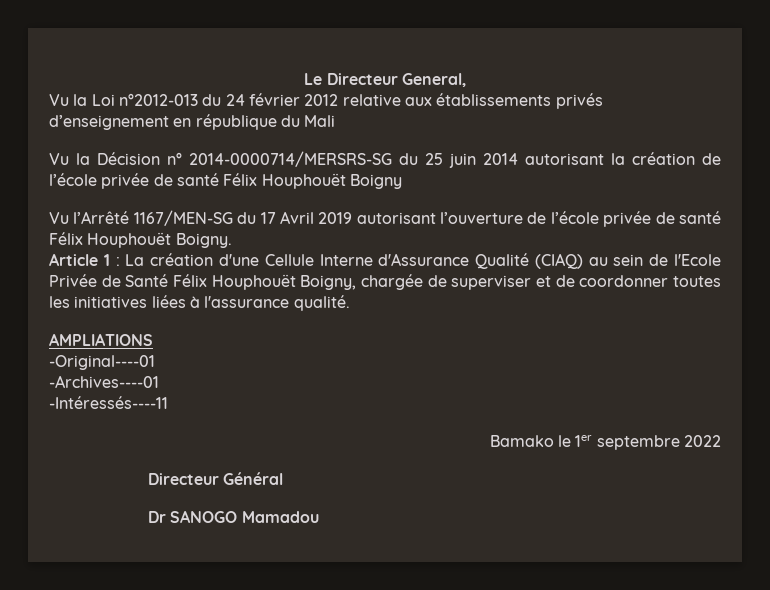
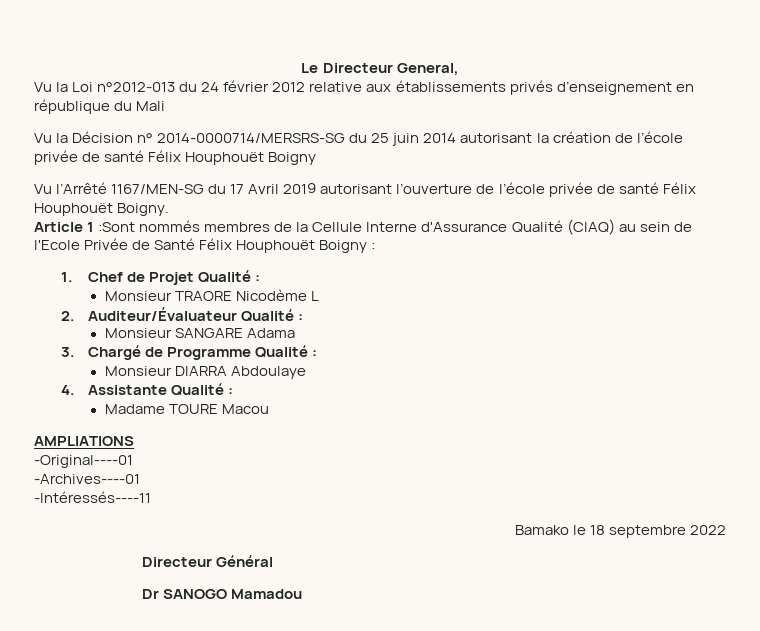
- Article 1 : La création d'une Cellule Interne d'Assurance Qualité (CIAQ) au sein de l'Ecole Privée de Santé Félix Houphouët Boigny, chargée de superviser et de coordonner toutes les initiatives liées à l'assurance qualité.
+ Article 1 :Sont nommés membres de la Cellule Interne d'Assurance Qualité (CIAQ) au sein de l'Ecole Privée de Santé Félix Houphouët Boigny :
+ 1. Chef de Projet Qualité :
+ Monsieur TRAORE Nicodème L
+ 2. Auditeur/Évaluateur Qualité :
+ Monsieur SANGARE Adama
+ 3. Chargé de Programme Qualité :
+ Monsieur DIARRA Abdoulaye
+ 4. Assistante Qualité :
+ Madame TOURE Macou
- Bamako le 1er septembre 2022
+ Bamako le 18 septembre 2022

